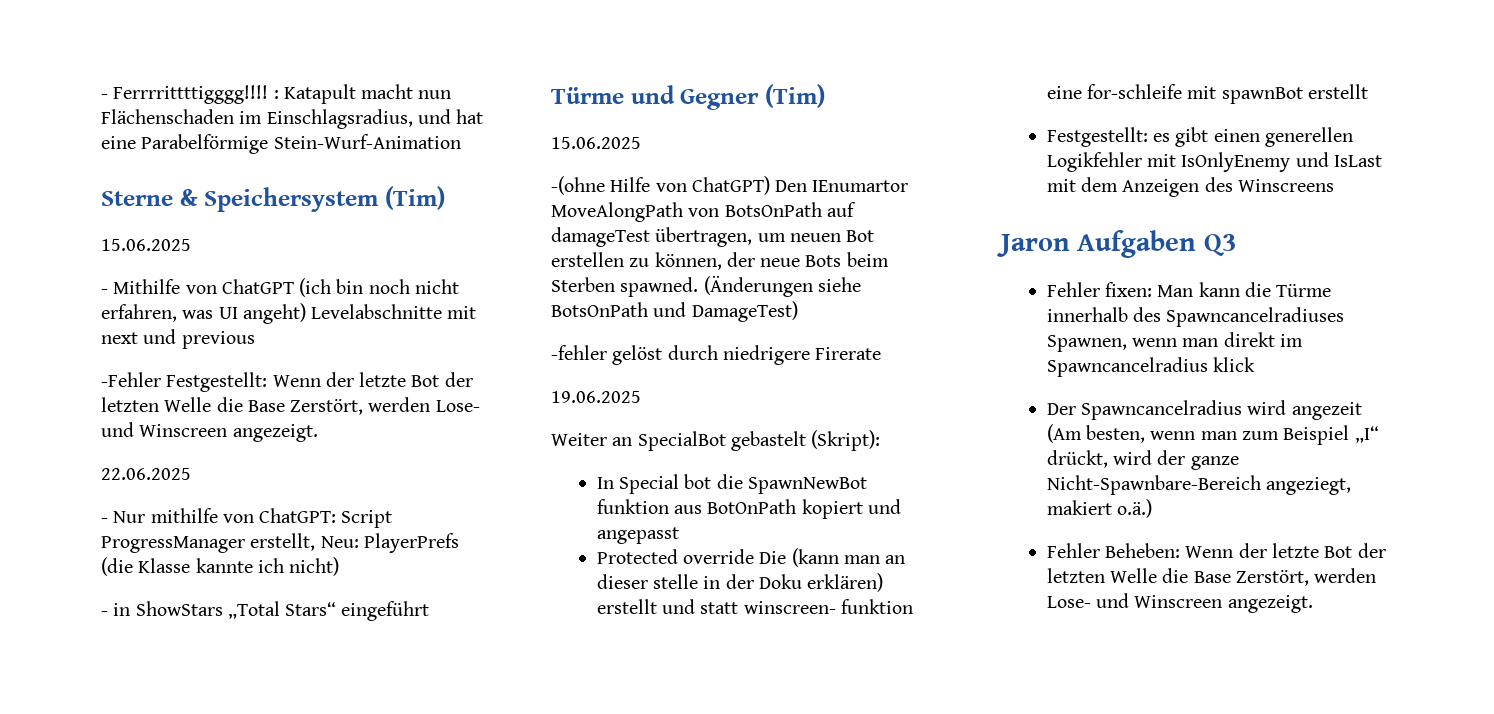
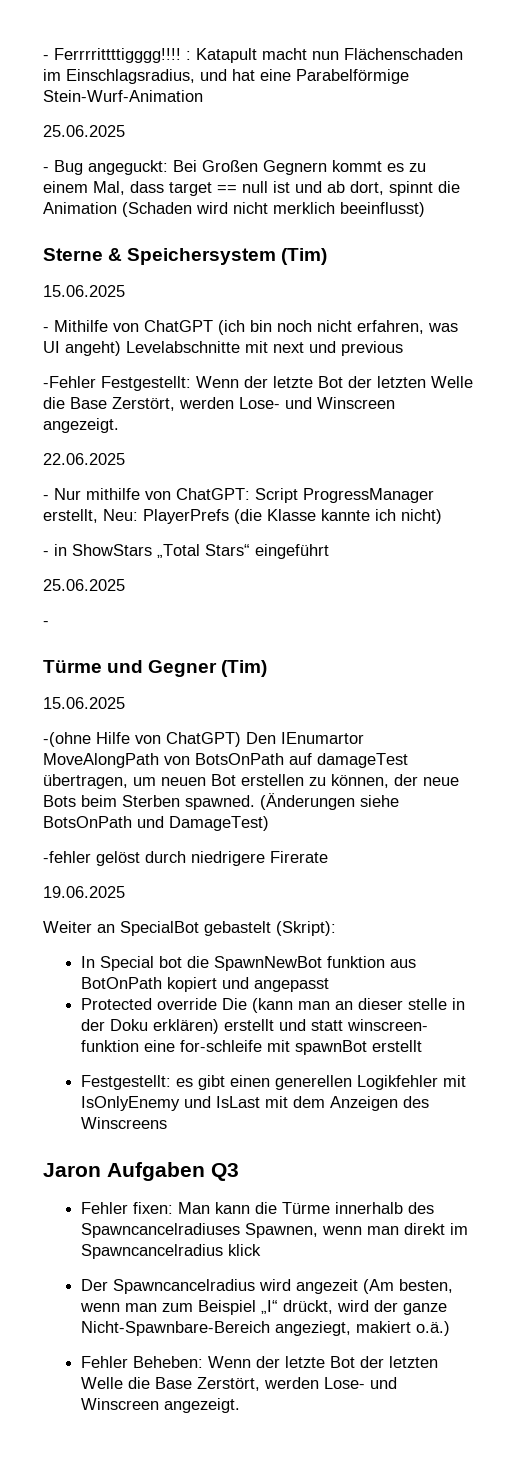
  - Ferrrrittttigggg!!!! : Katapult macht nun Flächenschaden im Einschlagsradius, und hat eine Parabelförmige Stein-Wurf-Animation
+ 25.06.2025
+ - Bug angeguckt: Bei Großen Gegnern kommt es zu einem Mal, dass target == null ist und ab dort, spinnt die Animation (Schaden wird nicht merklich beeinflusst)
  - in ShowStars „Total Stars“ eingeführt
+ 25.06.2025
+ -

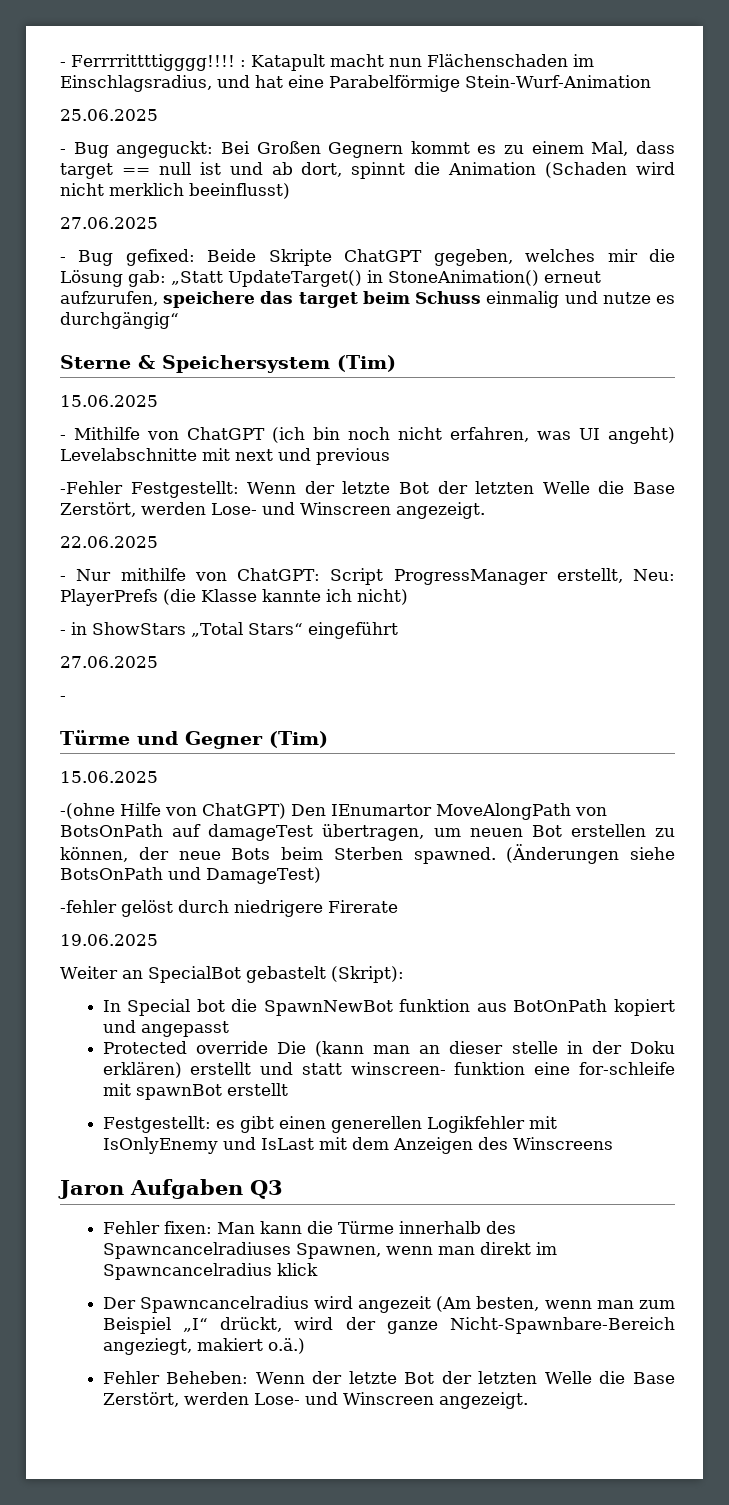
  - Bug angeguckt: Bei Großen Gegnern kommt es zu einem Mal, dass target == null ist und ab dort, spinnt die Animation (Schaden wird nicht merklich beeinflusst)
+ 27.06.2025
+ - Bug gefixed: Beide Skripte ChatGPT gegeben, welches mir die Lösung gab: „Statt UpdateTarget() in StoneAnimation() erneut aufzurufen, speichere das target beim Schuss einmalig und nutze es durchgängig“
  - in ShowStars „Total Stars“ eingeführt
- 25.06.2025
+ 27.06.2025

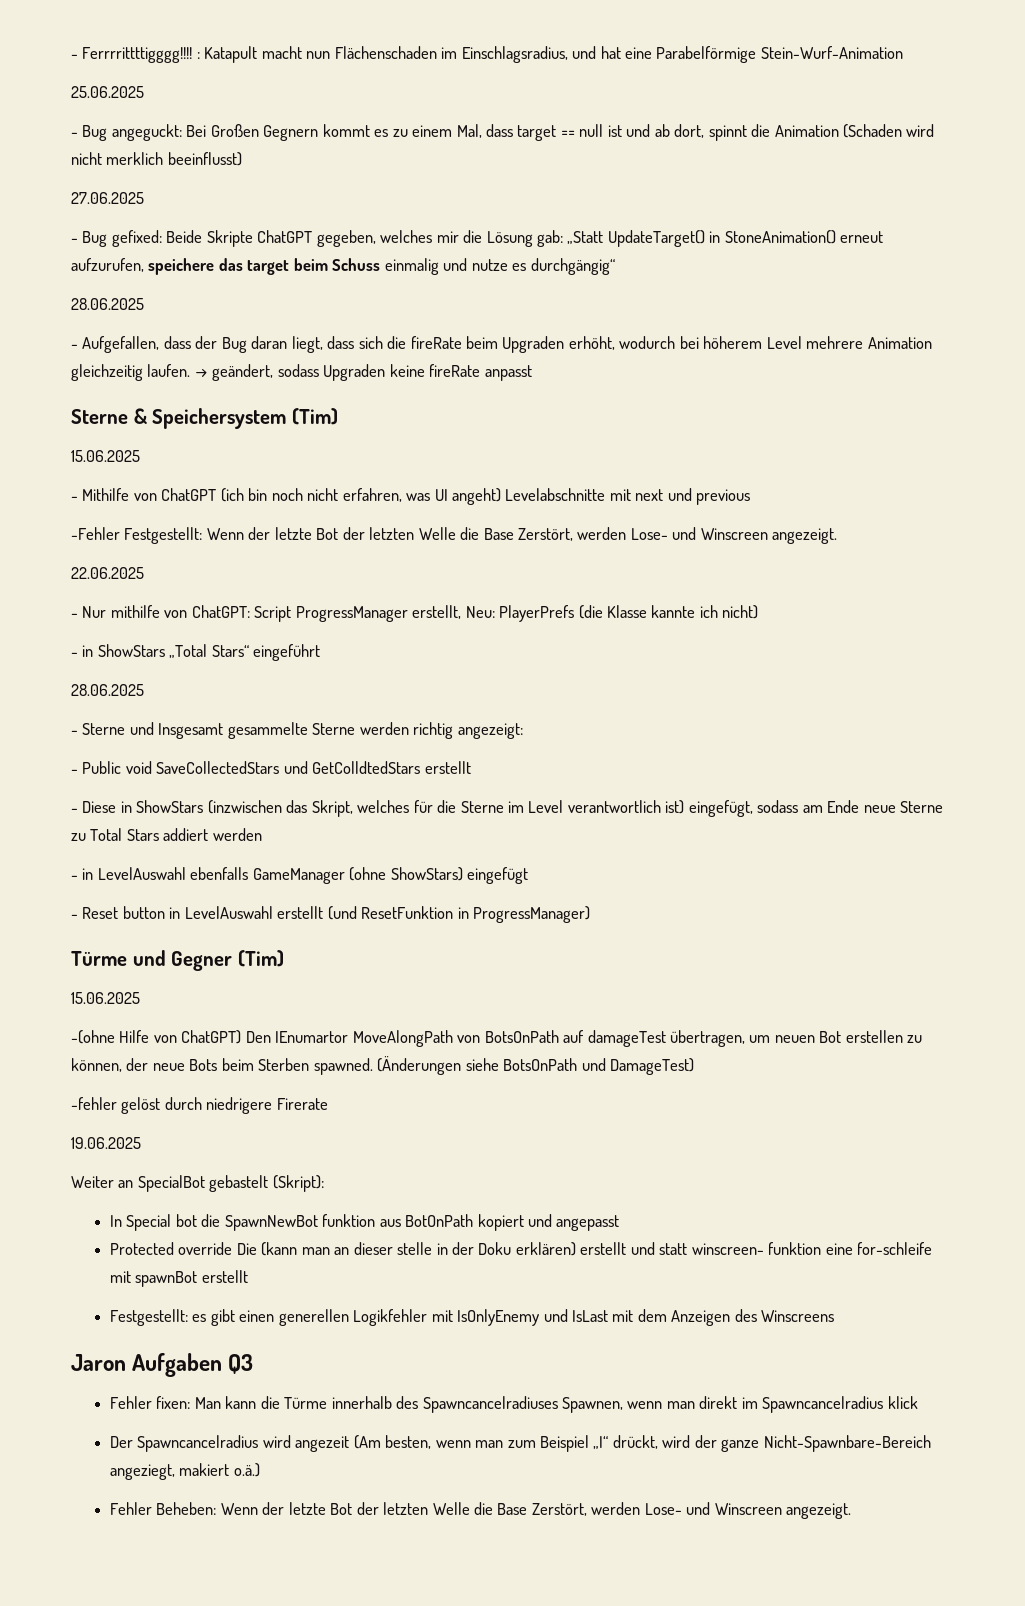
  - Bug gefixed: Beide Skripte ChatGPT gegeben, welches mir die Lösung gab: „Statt UpdateTarget() in StoneAnimation() erneut aufzurufen, speichere das target beim Schuss einmalig und nutze es durchgängig“
+ 28.06.2025
+ - Aufgefallen, dass der Bug daran liegt, dass sich die fireRate beim Upgraden erhöht, wodurch bei höherem Level mehrere Animation gleichzeitig laufen. → geändert, sodass Upgraden keine fireRate anpasst
  - in ShowStars „Total Stars“ eingeführt
- 27.06.2025
- -
+ 28.06.2025
+ - Sterne und Insgesamt gesammelte Sterne werden richtig angezeigt:
+ - Public void SaveCollectedStars und GetColldtedStars erstellt
+ - Diese in ShowStars (inzwischen das Skript, welches für die Sterne im Level verantwortlich ist) eingefügt, sodass am Ende neue Sterne zu Total Stars addiert werden
+ - in LevelAuswahl ebenfalls GameManager (ohne ShowStars) eingefügt
+ - Reset button in LevelAuswahl erstellt (und ResetFunktion in ProgressManager)

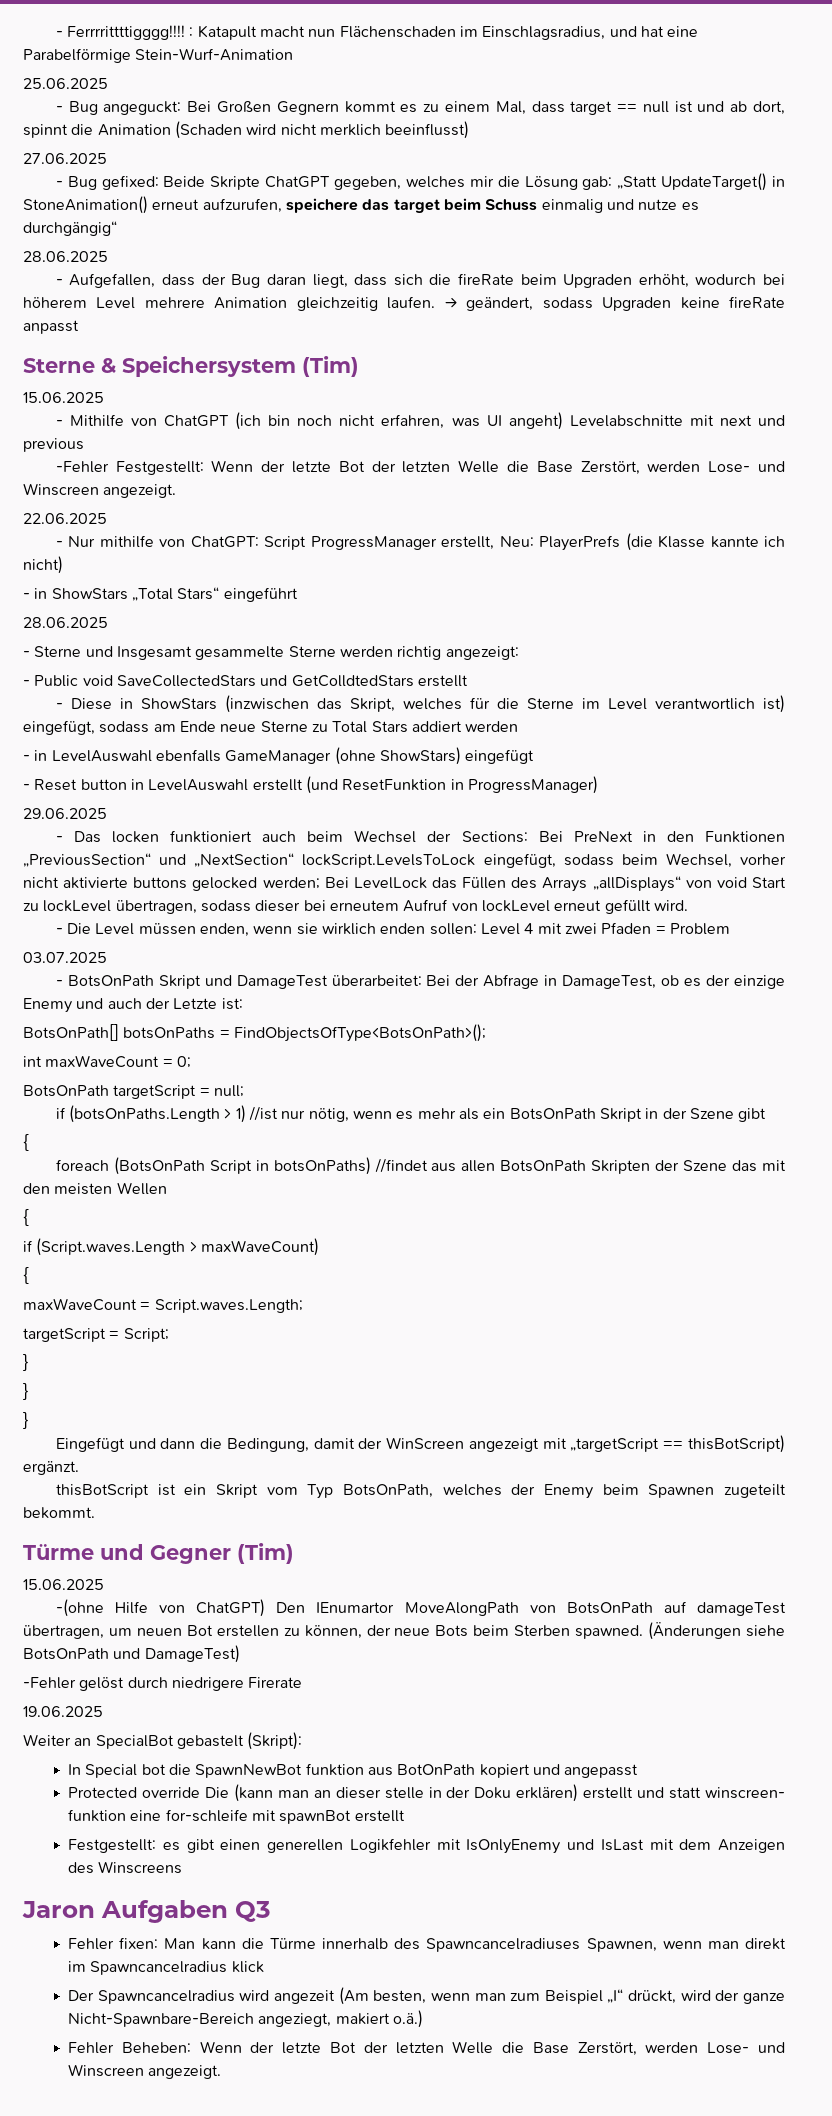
+ 29.06.2025
+ - Das locken funktioniert auch beim Wechsel der Sections: Bei PreNext in den Funktionen „PreviousSection“ und „NextSection“ lockScript.LevelsToLock eingefügt, sodass beim Wechsel, vorher nicht aktivierte buttons gelocked werden; Bei LevelLock das Füllen des Arrays „allDisplays“ von void Start zu lockLevel übertragen, sodass dieser bei erneutem Aufruf von lockLevel erneut gefüllt wird.
+ - Die Level müssen enden, wenn sie wirklich enden sollen: Level 4 mit zwei Pfaden = Problem
+ 03.07.2025
+ - BotsOnPath Skript und DamageTest überarbeitet: Bei der Abfrage in DamageTest, ob es der einzige Enemy und auch der Letzte ist:
+ BotsOnPath[] botsOnPaths = FindObjectsOfType<BotsOnPath>();
+ int maxWaveCount = 0;
+ BotsOnPath targetScript = null;
+ if (botsOnPaths.Length > 1) //ist nur nötig, wenn es mehr als ein BotsOnPath Skript in der Szene gibt
+ {
+ foreach (BotsOnPath Script in botsOnPaths) //findet aus allen BotsOnPath Skripten der Szene das mit den meisten Wellen
+ {
+ if (Script.waves.Length > maxWaveCount)
+ {
+ maxWaveCount = Script.waves.Length;
+ targetScript = Script;
+ }
+ }
+ }
+ Eingefügt und dann die Bedingung, damit der WinScreen angezeigt mit „targetScript == thisBotScript) ergänzt.
+ thisBotScript ist ein Skript vom Typ BotsOnPath, welches der Enemy beim Spawnen zugeteilt bekommt.
- -fehler gelöst durch niedrigere Firerate
+ -Fehler gelöst durch niedrigere Firerate

